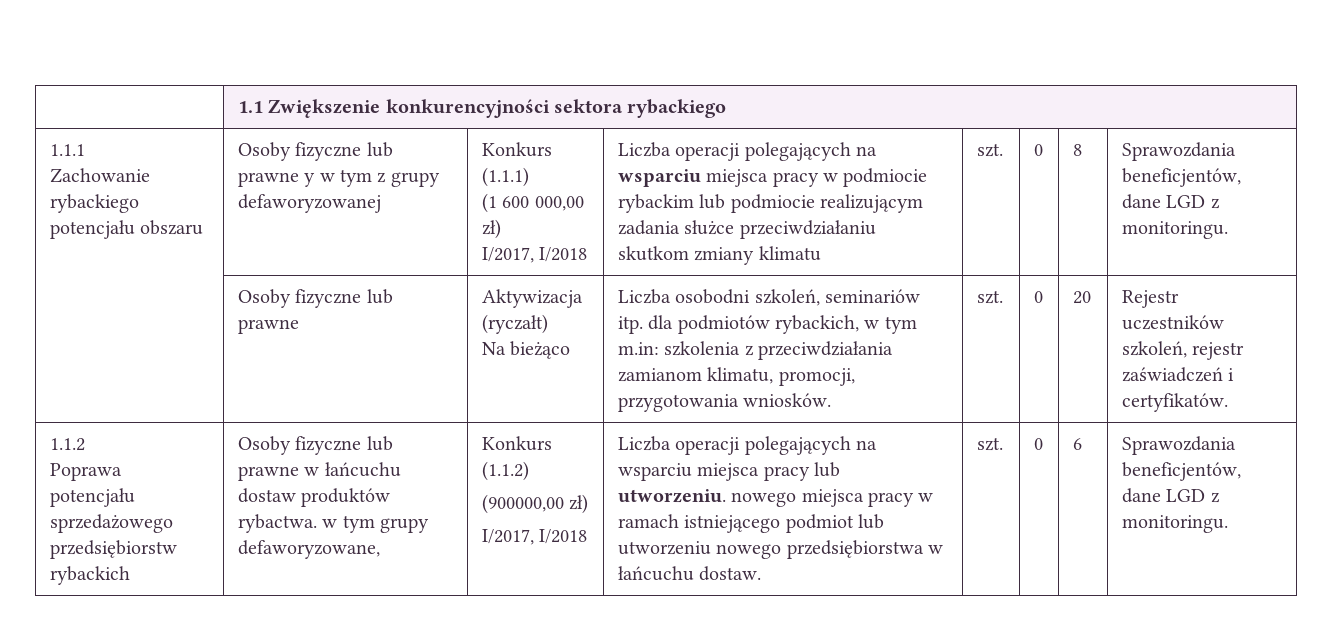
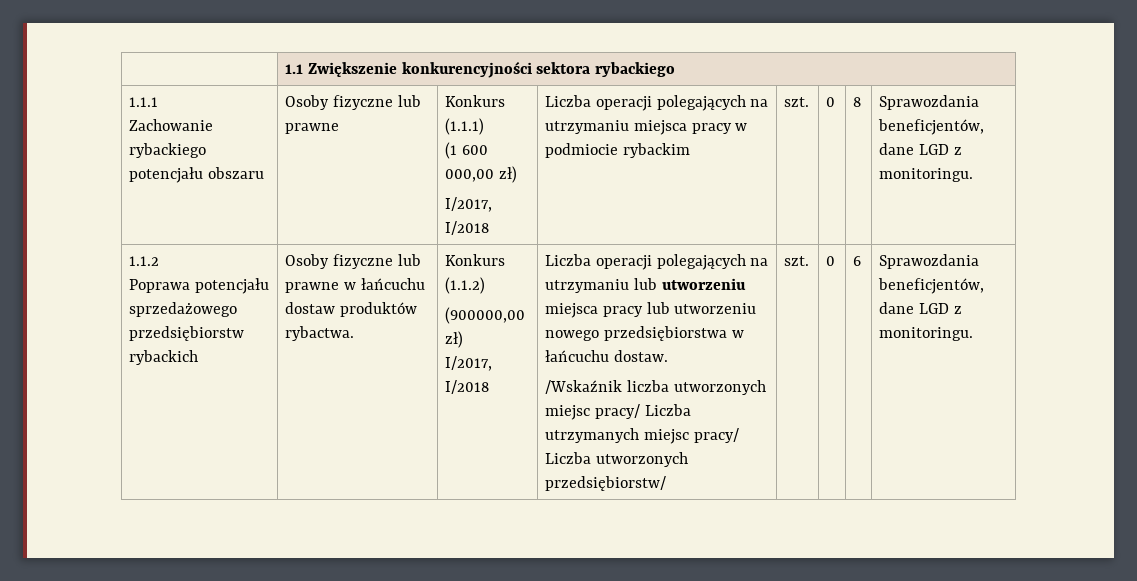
- Zachowanie rybackiego potencjału obszaru | Osoby fizyczne lub prawne y w tym z grupy defaworyzowanej
+ Zachowanie rybackiego potencjału obszaru | Osoby fizyczne lub prawne
- Liczba operacji polegających na wsparciu miejsca pracy w podmiocie rybackim lub podmiocie realizującym zadania służce przeciwdziałaniu skutkom zmiany klimatu
+ Liczba operacji polegających na utrzymaniu miejsca pracy w podmiocie rybackim
- | Osoby fizyczne lub prawne | Aktywizacja (ryczałt)
- Na bieżąco | Liczba osobodni szkoleń, seminariów itp. dla podmiotów rybackich, w tym m.in: szkolenia z przeciwdziałania zamianom klimatu, promocji, przygotowania wniosków. | szt. | 0 | 20 | Rejestr uczestników szkoleń, rejestr zaświadczeń i certyfikatów.
- Osoby fizyczne lub prawne w łańcuchu dostaw produktów rybactwa. w tym grupy defaworyzowane,
+ Osoby fizyczne lub prawne w łańcuchu dostaw produktów rybactwa.
- Liczba operacji polegających na wsparciu miejsca pracy lub utworzeniu. nowego miejsca pracy w ramach istniejącego podmiot lub utworzeniu nowego przedsiębiorstwa w łańcuchu dostaw.
+ Liczba operacji polegających na utrzymaniu lub utworzeniu miejsca pracy lub utworzeniu nowego przedsiębiorstwa w łańcuchu dostaw.
+ /Wskaźnik liczba utworzonych miejsc pracy/ Liczba utrzymanych miejsc pracy/ Liczba utworzonych przedsiębiorstw/

